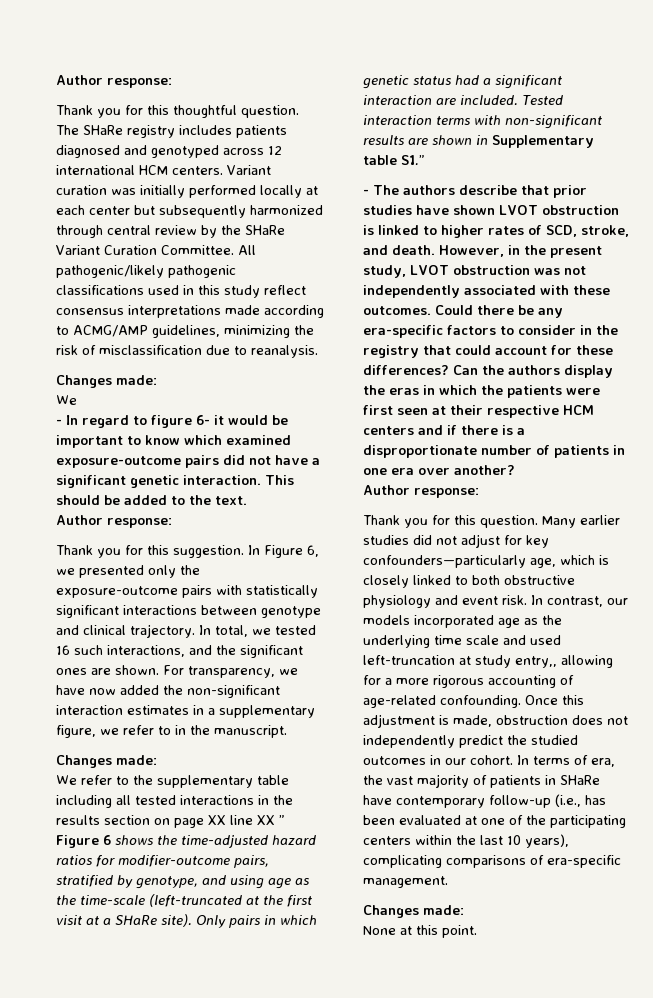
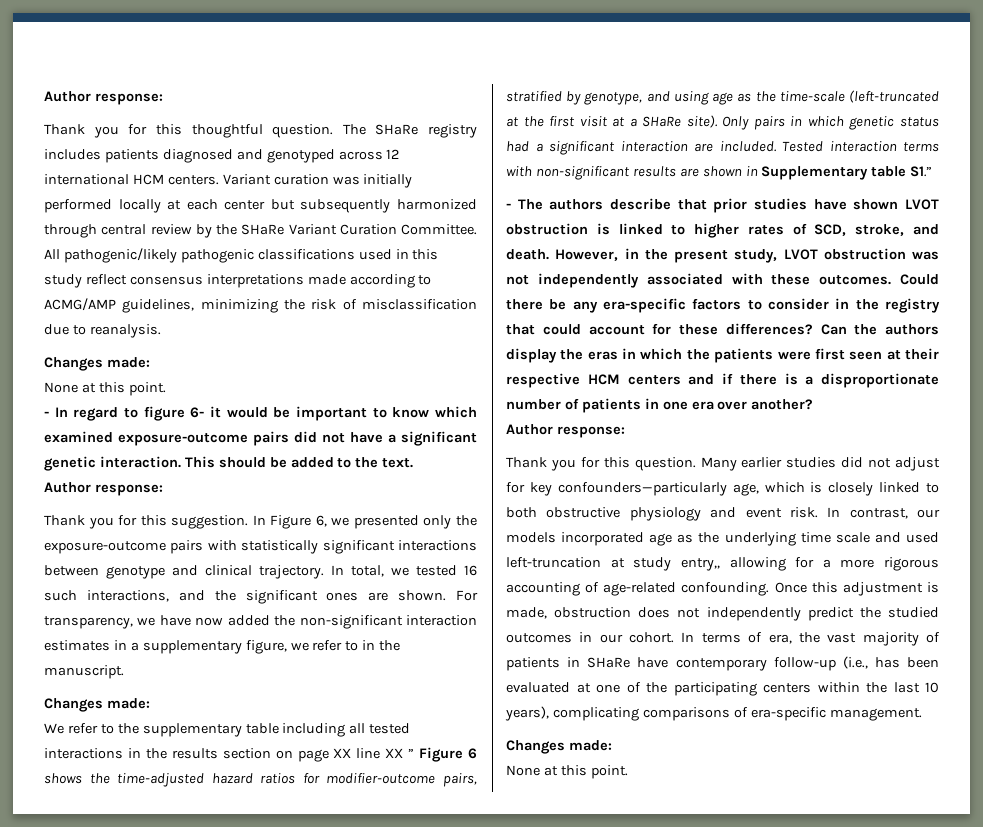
  All pathogenic/likely pathogenic classifications used in this study reflect consensus interpretations made according to ACMG/AMP guidelines, minimizing the risk of misclassification due to reanalysis.
  Changes made:
- We
+ None at this point.

